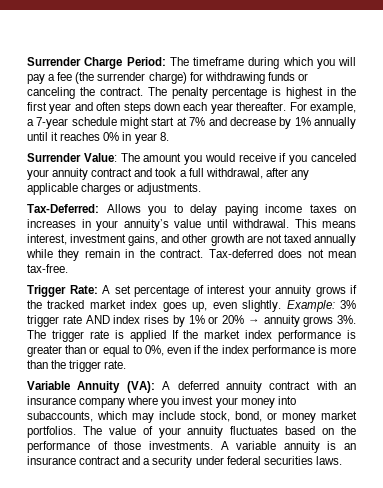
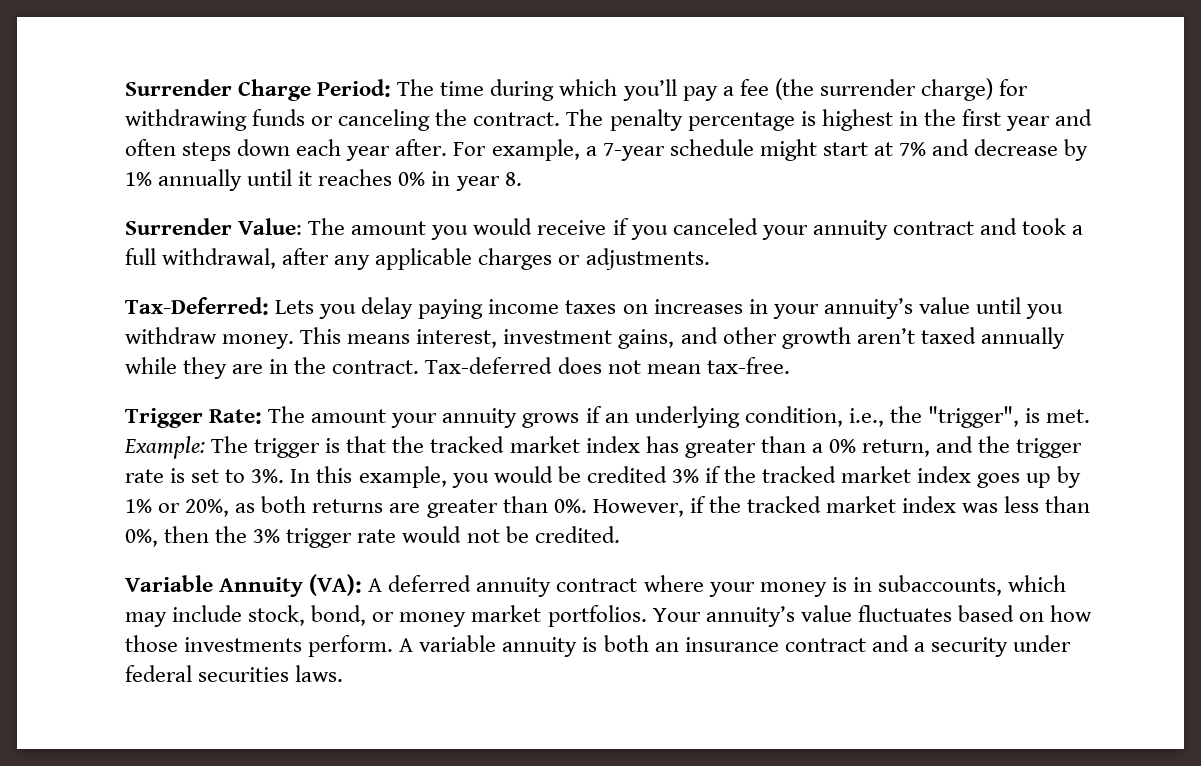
- Surrender Charge Period: The timeframe during which you will pay a fee (the surrender charge) for withdrawing funds or canceling the contract.
+ Surrender Charge Period: The time during which you’ll pay a fee (the surrender charge) for withdrawing funds or canceling the contract.
- The penalty percentage is highest in the first year and often steps down each year thereafter.
+ The penalty percentage is highest in the first year and often steps down each year after.
- Tax-Deferred: Allows you to delay paying income taxes on increases in your annuity’s value until withdrawal.
+ Tax-Deferred: Lets you delay paying income taxes on increases in your annuity’s value until you withdraw money.
- This means interest, investment gains, and other growth are not taxed annually while they remain in the contract.
+ This means interest, investment gains, and other growth aren’t taxed annually while they are in the contract.
- Trigger Rate: A set percentage of interest your annuity grows if the tracked market index goes up, even slightly. Example: 3% trigger rate AND index rises by 1% or 20% → annuity grows 3%. The trigger rate is applied If the market index performance is greater than or equal to 0%, even if the index performance is more than the trigger rate.
+ Trigger Rate: The amount your annuity grows if an underlying condition, i.e., the "trigger", is met. Example: The trigger is that the tracked market index has greater than a 0% return, and the trigger rate is set to 3%. In this example, you would be credited 3% if the tracked market index goes up by 1% or 20%, as both returns are greater than 0%. However, if the tracked market index was less than 0%, then the 3% trigger rate would not be credited.
- Variable Annuity (VA): A deferred annuity contract with an insurance company where you invest your money into subaccounts, which may include stock, bond, or money market portfolios.
+ Variable Annuity (VA): A deferred annuity contract where your money is in subaccounts, which may include stock, bond, or money market portfolios.
- The value of your annuity fluctuates based on the performance of those investments.
+ Your annuity’s value fluctuates based on how those investments perform.
- A variable annuity is an insurance contract and a security under federal securities laws.
+ A variable annuity is both an insurance contract and a security under federal securities laws.

